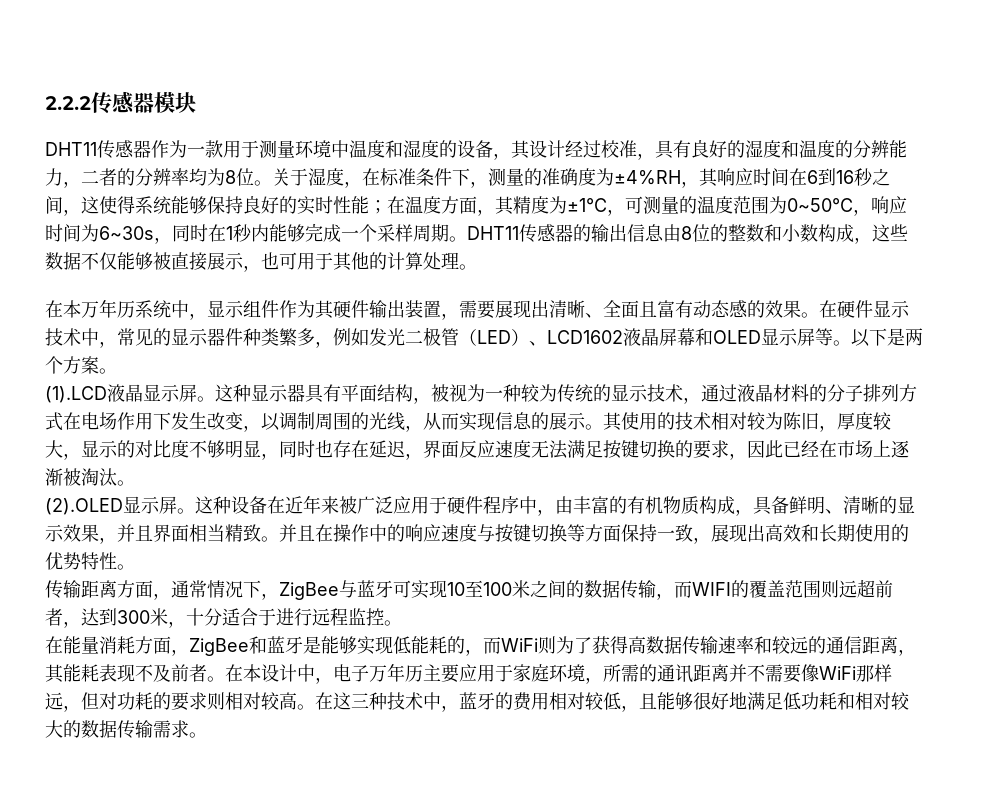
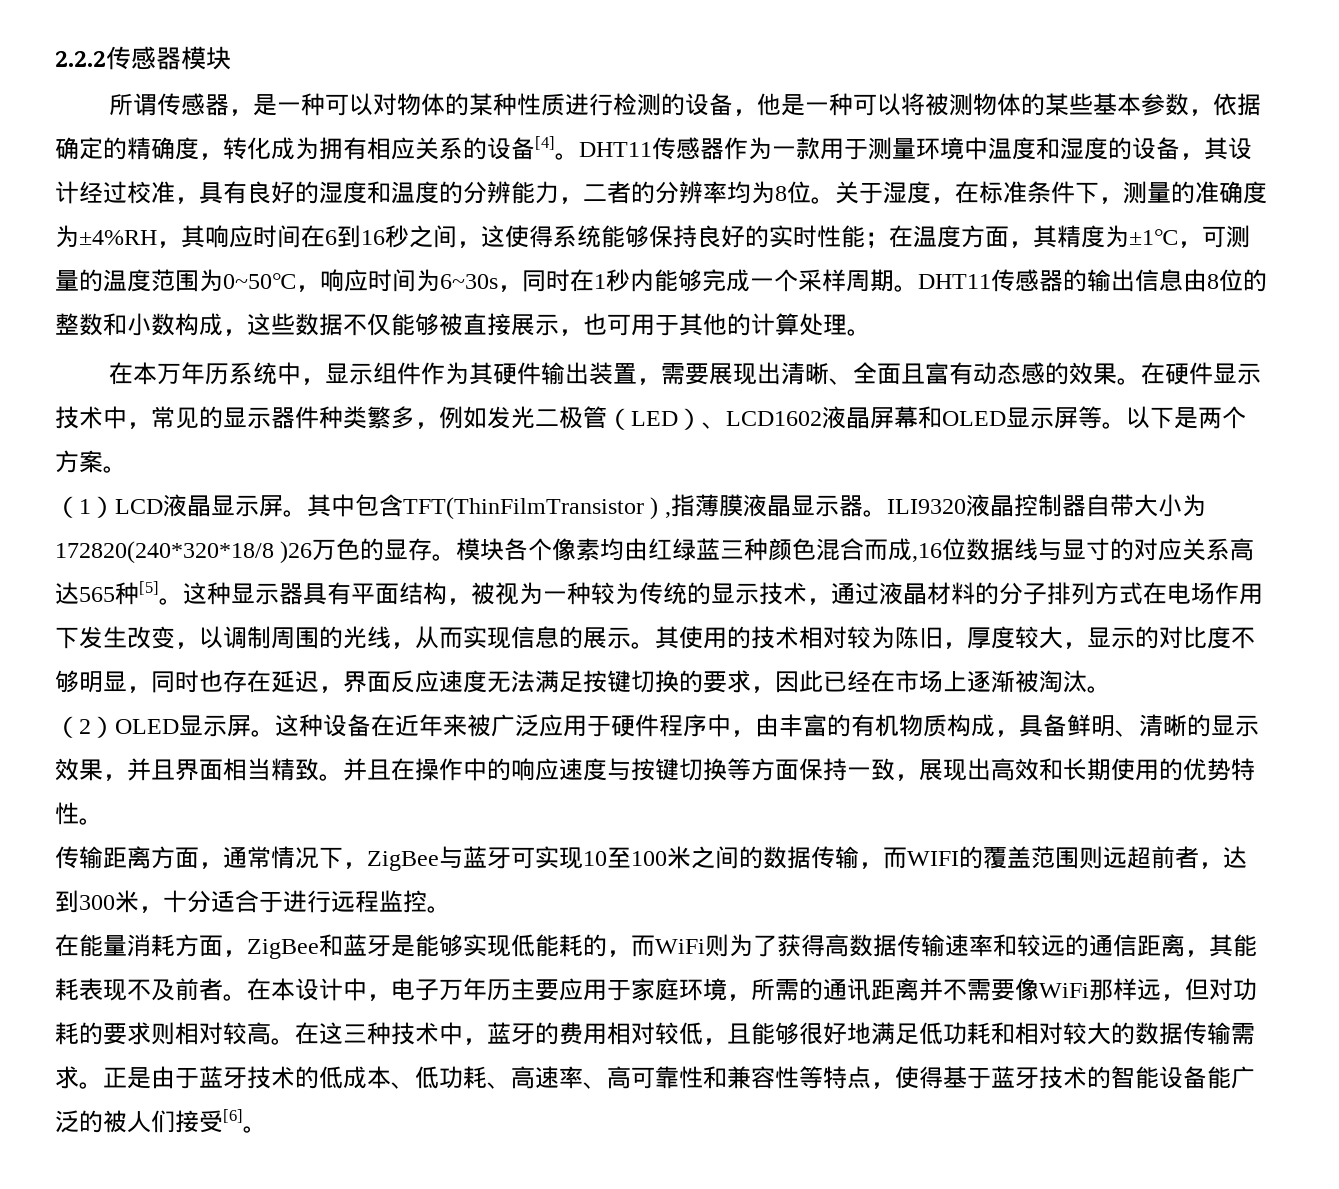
+ 所谓传感器，是一种可以对物体的某种性质进行检测的设备，他是一种可以将被测物体的某些基本参数，依据确定的精确度，转化成为拥有相应关系的设备[4]。
- (1).LCD液晶显示屏。
+ （1）LCD液晶显示屏。其中包含TFT(ThinFilmTransistor ) ,指薄膜液晶显示器。ILI9320液晶控制器自带大小为172820(240*320*18/8 )26万色的显存。模块各个像素均由红绿蓝三种颜色混合而成,16位数据线与显寸的对应关系高达565种[5]。
- (2).OLED显示屏。
+ （2）OLED显示屏。
+ 正是由于蓝牙技术的低成本、低功耗、高速率、高可靠性和兼容性等特点，使得基于蓝牙技术的智能设备能广泛的被人们接受[6]。

